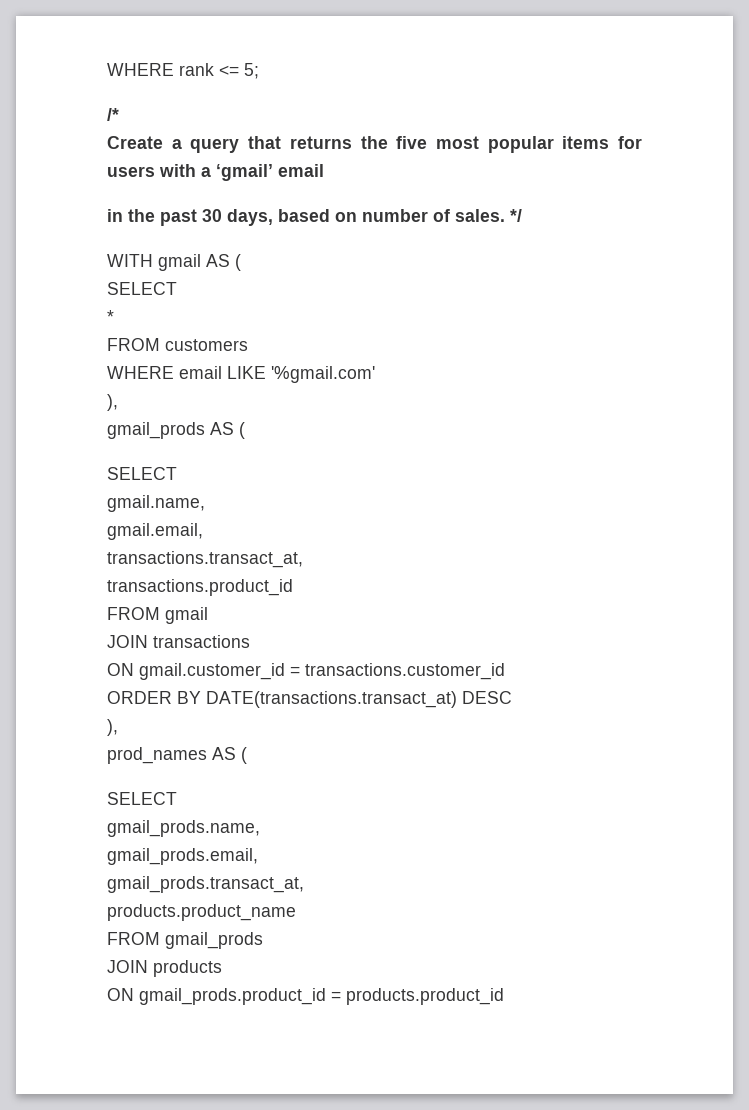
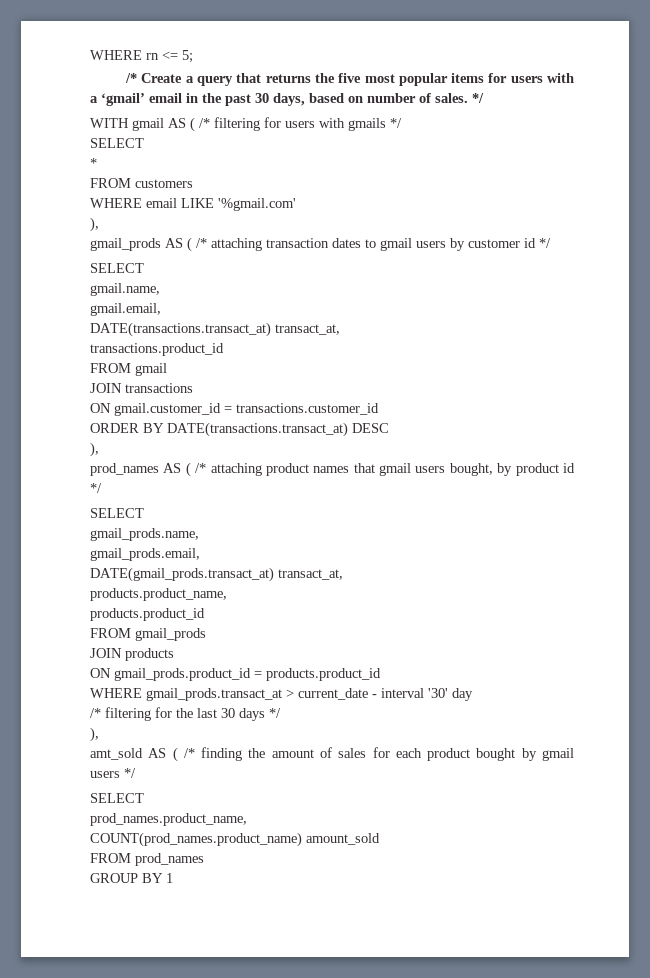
- WHERE rank <= 5;
+ WHERE rn <= 5;
- /*
- Create a query that returns the five most popular items for users with a ‘gmail’ email
- in the past 30 days, based on number of sales.
+ /* Create a query that returns the five most popular items for users with a ‘gmail’ email in the past 30 days, based on number of sales.
- WITH gmail AS (
+ WITH gmail AS ( /* filtering for users with gmails */
- gmail_prods AS (
+ gmail_prods AS ( /* attaching transaction dates to gmail users by customer id */
- transactions.transact_at,
+ DATE(transactions.transact_at) transact_at,
- prod_names AS (
+ prod_names AS ( /* attaching product names that gmail users bought, by product id */
- gmail_prods.transact_at,
- products.product_name
+ DATE(gmail_prods.transact_at) transact_at,
+ products.product_name,
+ products.product_id
+ WHERE gmail_prods.transact_at > current_date - interval '30' day
+ /* filtering for the last 30 days */
+ ),
+ amt_sold AS ( /* finding the amount of sales for each product bought by gmail users */
+ SELECT
+ prod_names.product_name,
+ COUNT(prod_names.product_name) amount_sold
+ FROM prod_names
+ GROUP BY 1

